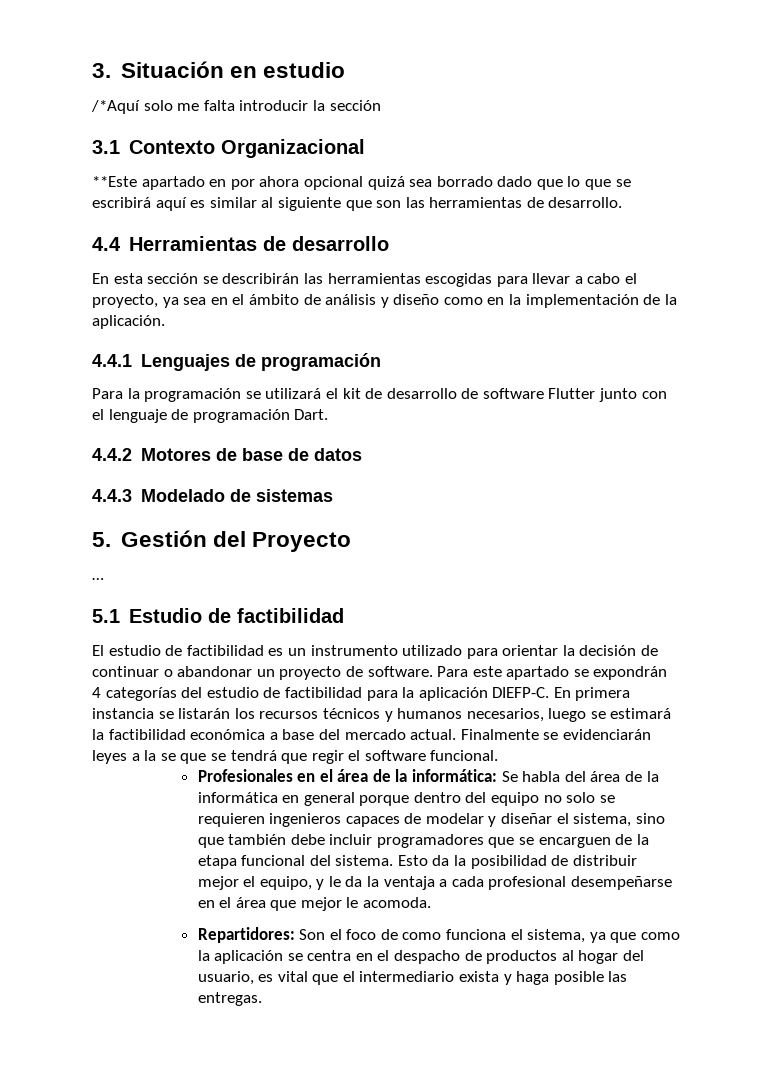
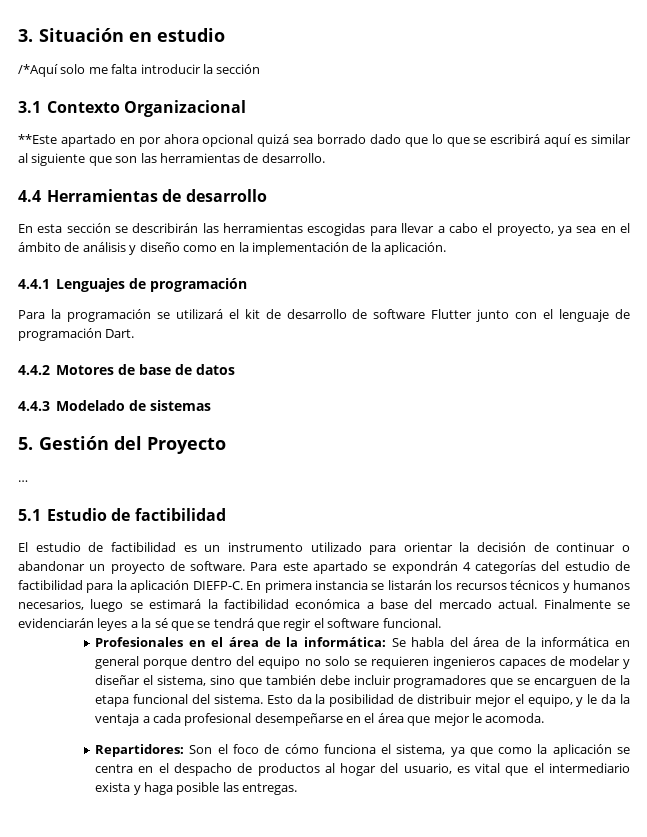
- Finalmente se evidenciarán leyes a la se que se tendrá que regir el software funcional.
+ Finalmente se evidenciarán leyes a la sé que se tendrá que regir el software funcional.
- Repartidores: Son el foco de como funciona el sistema, ya que como la aplicación se centra en el despacho de productos al hogar del usuario, es vital que el intermediario exista y haga posible las entregas.
+ Repartidores: Son el foco de cómo funciona el sistema, ya que como la aplicación se centra en el despacho de productos al hogar del usuario, es vital que el intermediario exista y haga posible las entregas.

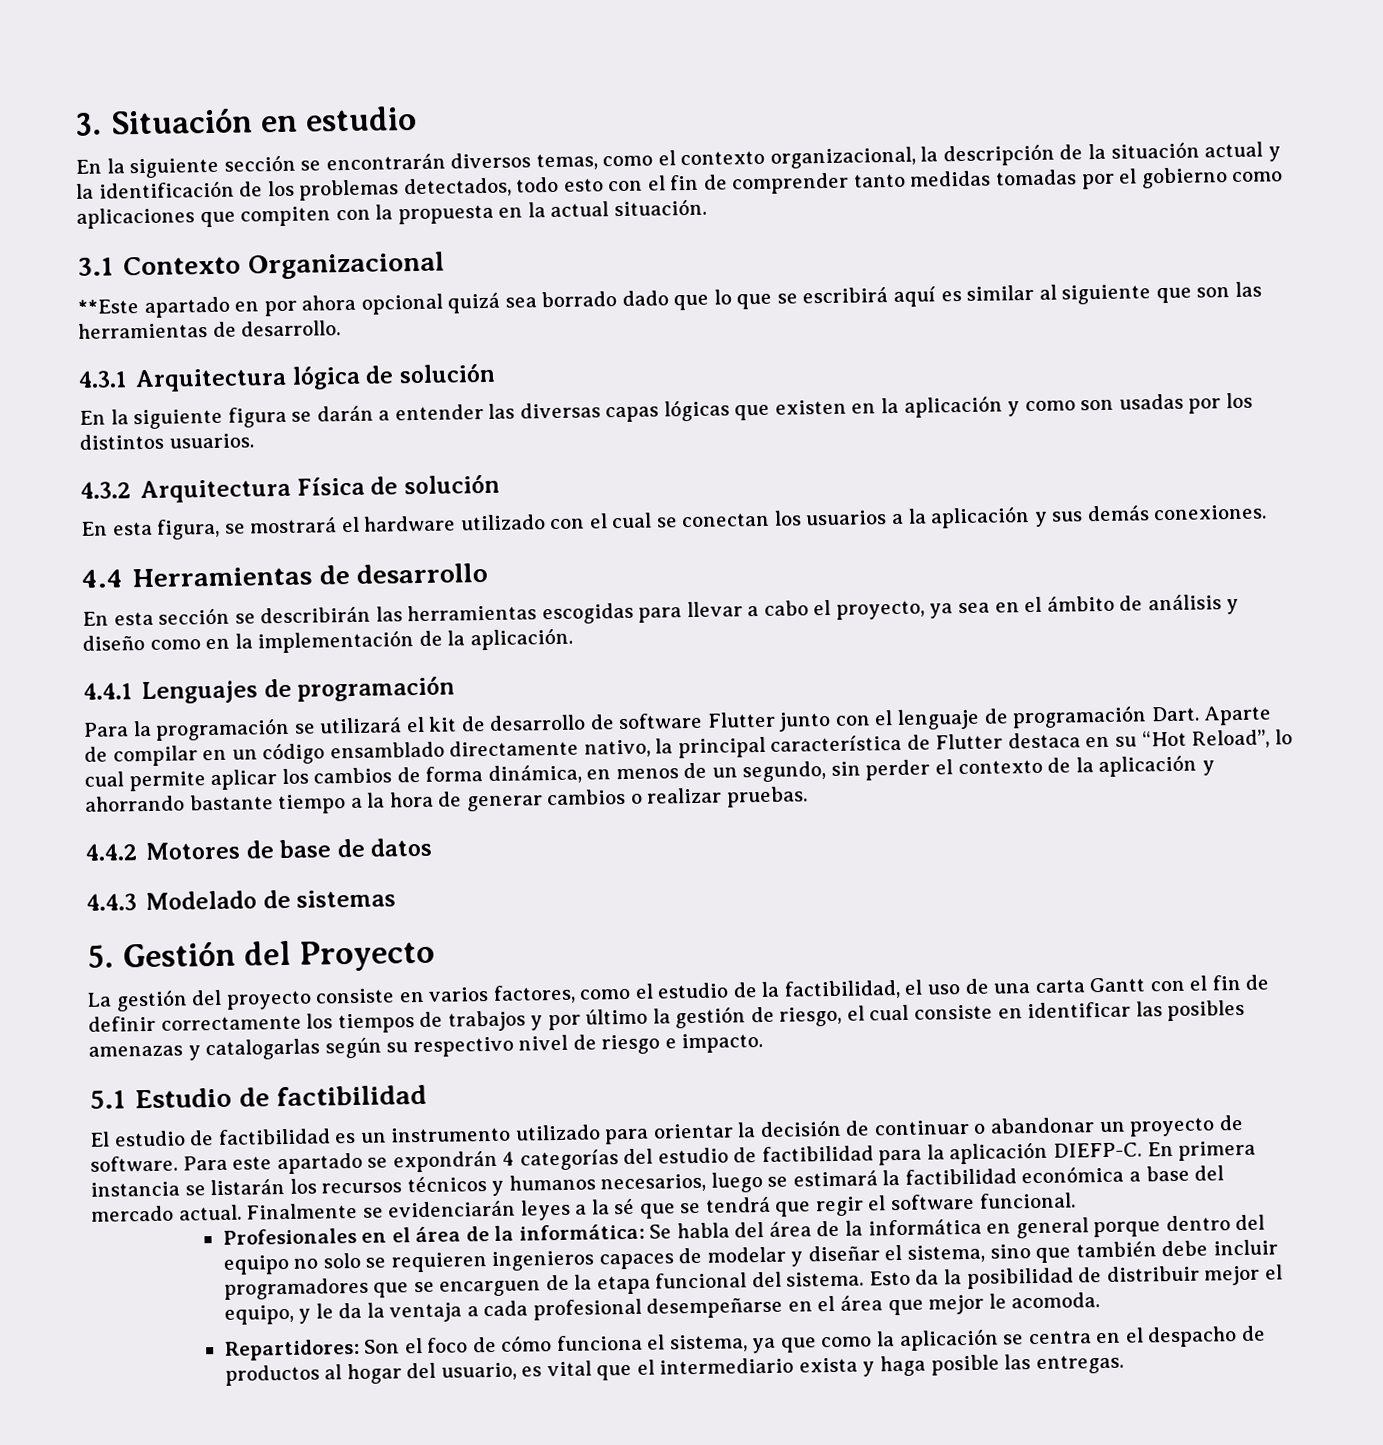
- /*Aquí solo me falta introducir la sección
+ En la siguiente sección se encontrarán diversos temas, como el contexto organizacional, la descripción de la situación actual y la identificación de los problemas detectados, todo esto con el fin de comprender tanto medidas tomadas por el gobierno como aplicaciones que compiten con la propuesta en la actual situación.
+ 4.3.1 Arquitectura lógica de solución
+ En la siguiente figura se darán a entender las diversas capas lógicas que existen en la aplicación y como son usadas por los distintos usuarios.
+ 4.3.2 Arquitectura Física de solución
+ En esta figura, se mostrará el hardware utilizado con el cual se conectan los usuarios a la aplicación y sus demás conexiones.
+ Aparte de compilar en un código ensamblado directamente nativo, la principal característica de Flutter destaca en su “Hot Reload”, lo cual permite aplicar los cambios de forma dinámica, en menos de un segundo, sin perder el contexto de la aplicación y ahorrando bastante tiempo a la hora de generar cambios o realizar pruebas.
- …
+ La gestión del proyecto consiste en varios factores, como el estudio de la factibilidad, el uso de una carta Gantt con el fin de definir correctamente los tiempos de trabajos y por último la gestión de riesgo, el cual consiste en identificar las posibles amenazas y catalogarlas según su respectivo nivel de riesgo e impacto.

